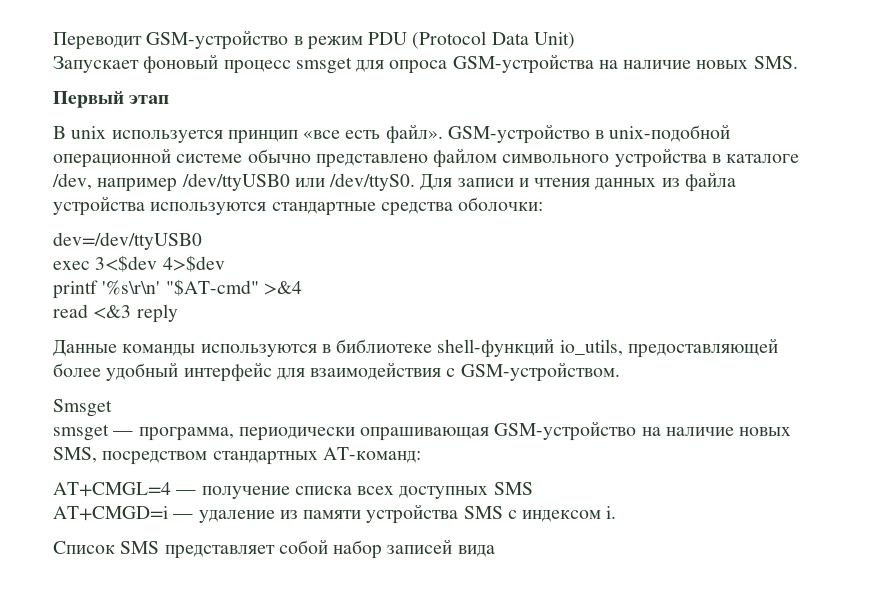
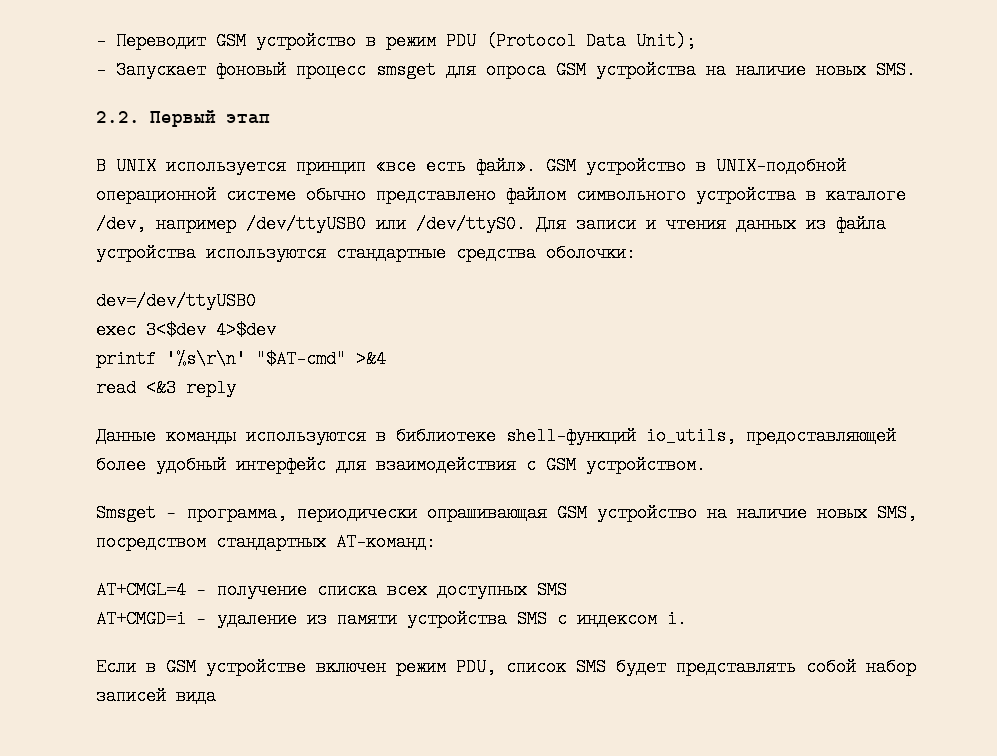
- Переводит GSM-устройство в режим PDU (Protocol Data Unit)
- Запускает фоновый процесс smsget для опроса GSM-устройства на наличие новых SMS.
+ - Переводит GSM устройство в режим PDU (Protocol Data Unit);
+ - Запускает фоновый процесс smsget для опроса GSM устройства на наличие новых SMS.
- Первый этап
+ 2.2. Первый этап
- В unix используется принцип «все есть файл».
+ В UNIX используется принцип «все есть файл».
- GSM-устройство в unix-подобной операционной системе обычно представлено файлом символьного устройства в каталоге /dev, например /dev/ttyUSB0 или /dev/ttyS0.
+ GSM устройство в UNIX-подобной операционной системе обычно представлено файлом символьного устройства в каталоге /dev, например /dev/ttyUSB0 или /dev/ttyS0.
- Данные команды используются в библиотеке shell-функций io_utils, предоставляющей более удобный интерфейс для взаимодействия с GSM-устройством.
+ Данные команды используются в библиотеке shell-функций io_utils, предоставляющей более удобный интерфейс для взаимодействия с GSM устройством.
- Smsget
- smsget — программа, периодически опрашивающая GSM-устройство на наличие новых SMS, посредством стандартных AT-команд:
+ Smsget — программа, периодически опрашивающая GSM устройство на наличие новых SMS, посредством стандартных AT-команд:
- Список SMS представляет собой набор записей вида
+ Если в GSM устройстве включен режим PDU, список SMS будет представлять собой набор записей вида

